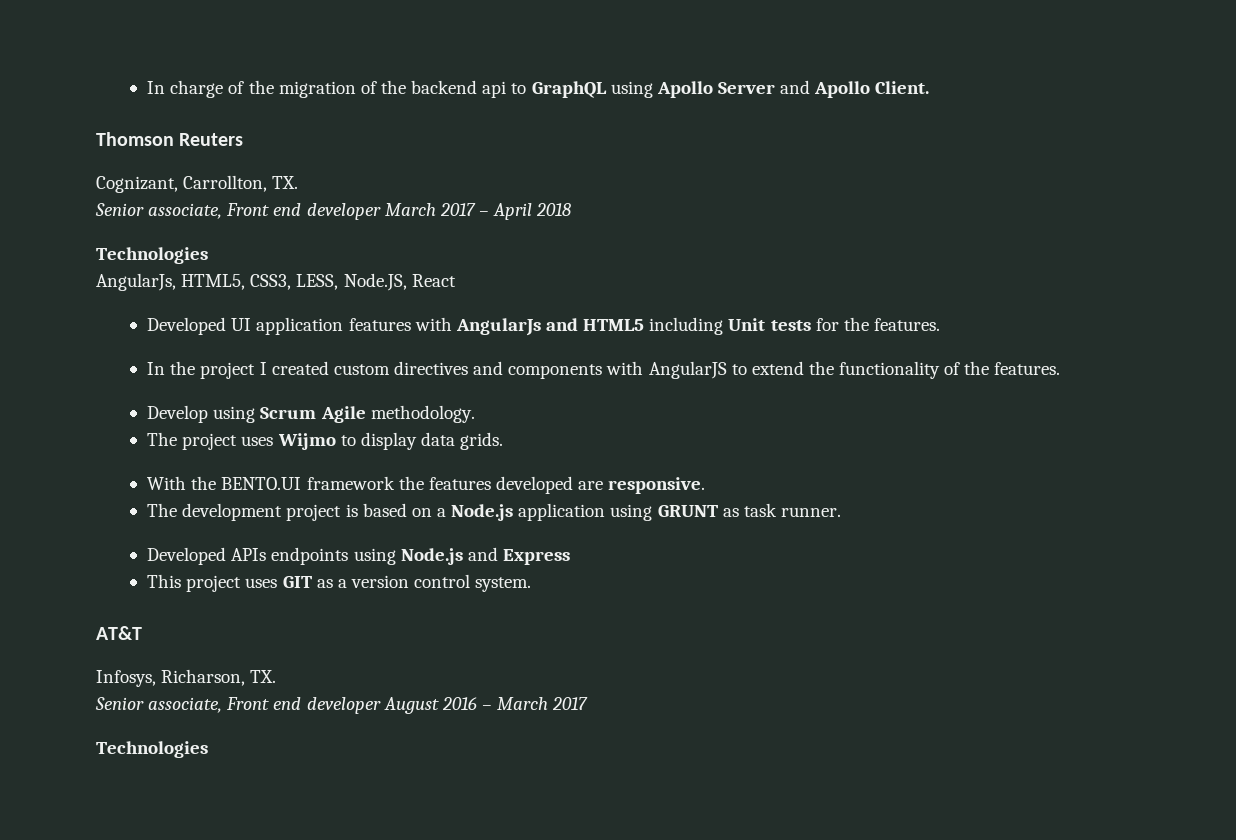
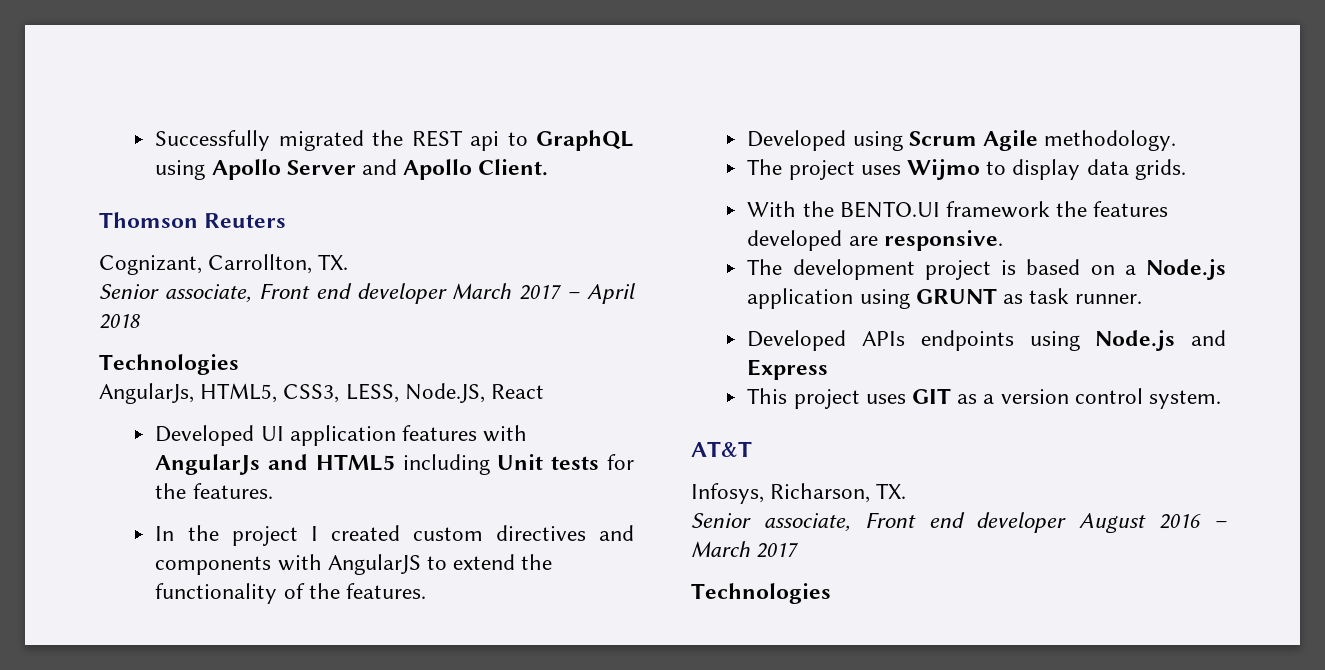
- In charge of the migration of the backend api to GraphQL using Apollo Server and Apollo Client.
+ Successfully migrated the REST api to GraphQL using Apollo Server and Apollo Client.
- Develop using Scrum Agile methodology.
+ Developed using Scrum Agile methodology.

